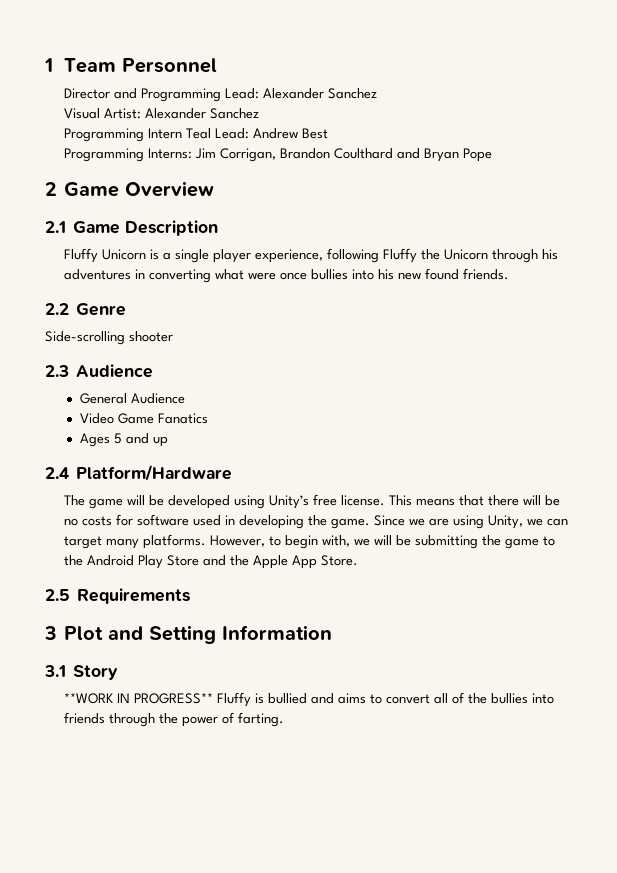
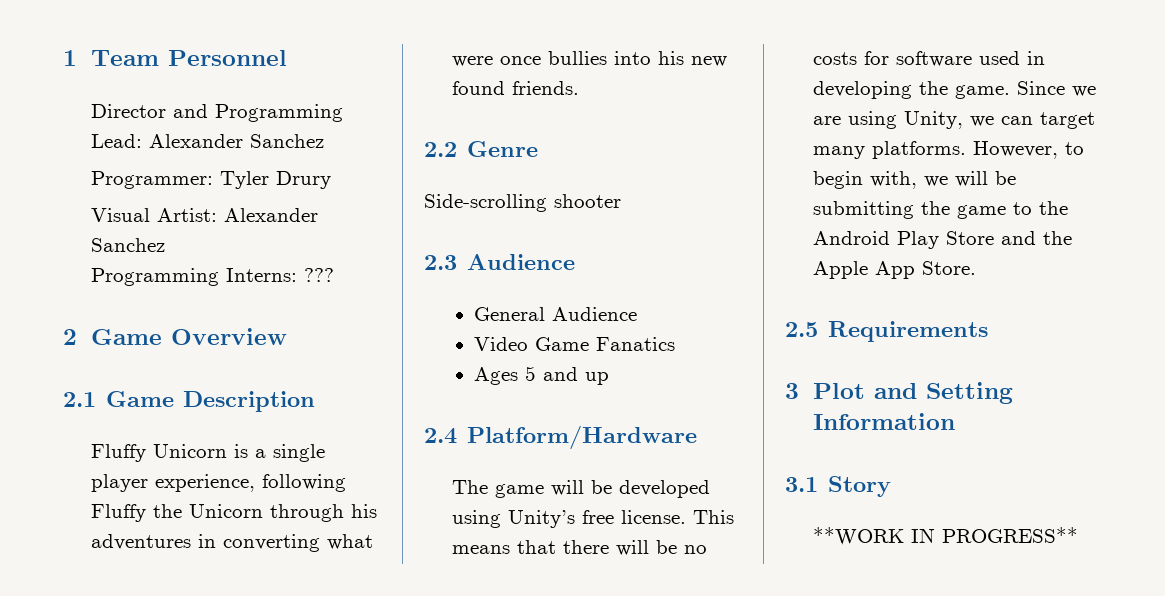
+ Programmer: Tyler Drury
- Programming Intern Teal Lead: Andrew Best
- Programming Interns: Jim Corrigan, Brandon Coulthard and Bryan Pope
+ Programming Interns: ???
- **WORK IN PROGRESS** Fluffy is bullied and aims to convert all of the bullies into friends through the power of farting.
+ **WORK IN PROGRESS**

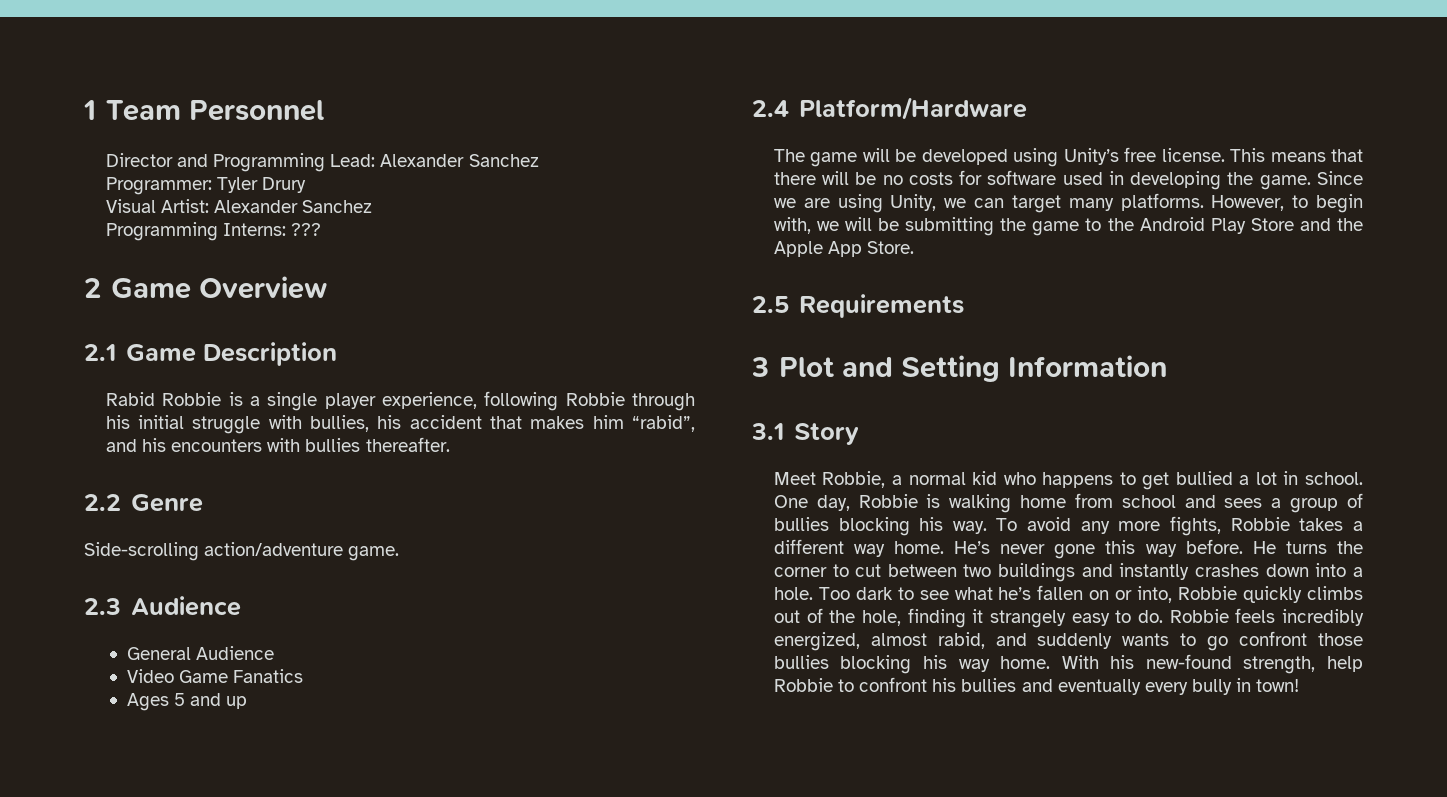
- Fluffy Unicorn is a single player experience, following Fluffy the Unicorn through his adventures in converting what were once bullies into his new found friends.
+ Rabid Robbie is a single player experience, following Robbie through his initial struggle with bullies, his accident that makes him “rabid”, and his encounters with bullies thereafter.
- Side-scrolling shooter
+ Side-scrolling action/adventure game.
- **WORK IN PROGRESS**
+ Meet Robbie, a normal kid who happens to get bullied a lot in school. One day, Robbie is walking home from school and sees a group of bullies blocking his way. To avoid any more fights, Robbie takes a different way home. He’s never gone this way before. He turns the corner to cut between two buildings and instantly crashes down into a hole. Too dark to see what he’s fallen on or into, Robbie quickly climbs out of the hole, finding it strangely easy to do. Robbie feels incredibly energized, almost rabid, and suddenly wants to go confront those bullies blocking his way home. With his new-found strength, help Robbie to confront his bullies and eventually every bully in town!

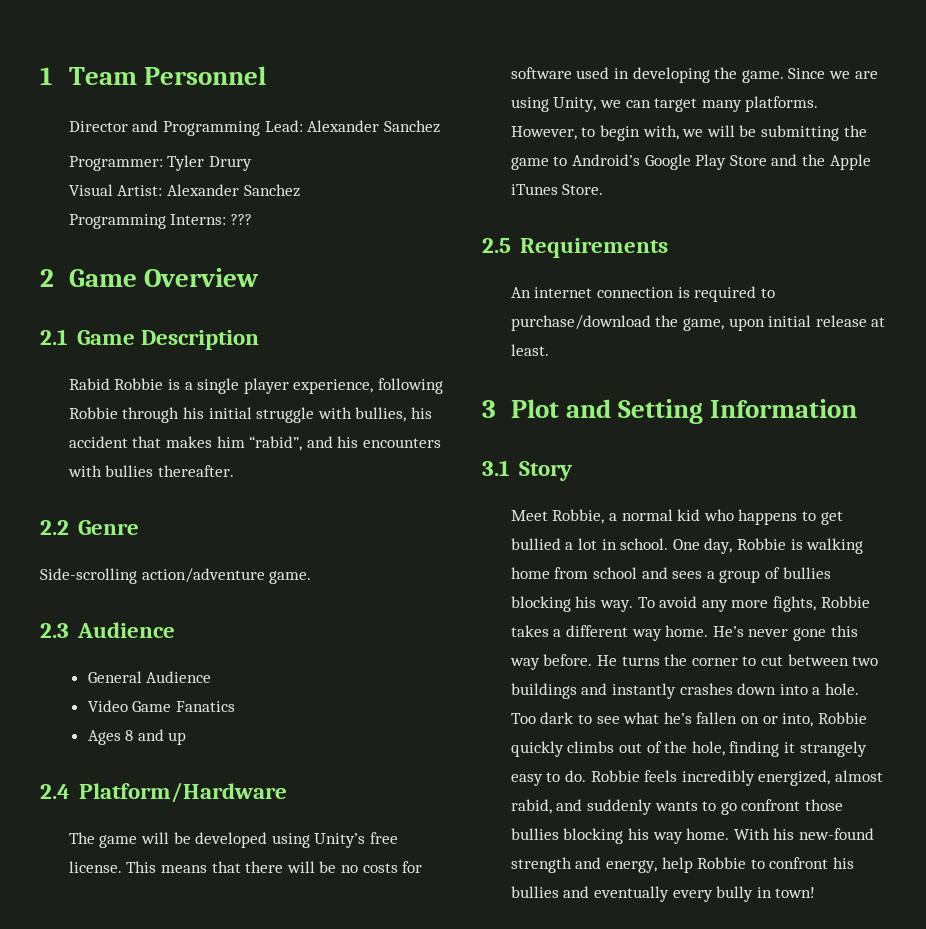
- Ages 5 and up
+ Ages 8 and up
- However, to begin with, we will be submitting the game to the Android Play Store and the Apple App Store.
+ However, to begin with, we will be submitting the game to Android’s Google Play Store and the Apple iTunes Store.
+ An internet connection is required to purchase/download the game, upon initial release at least.
- With his new-found strength, help Robbie to confront his bullies and eventually every bully in town!
+ With his new-found strength and energy, help Robbie to confront his bullies and eventually every bully in town!

